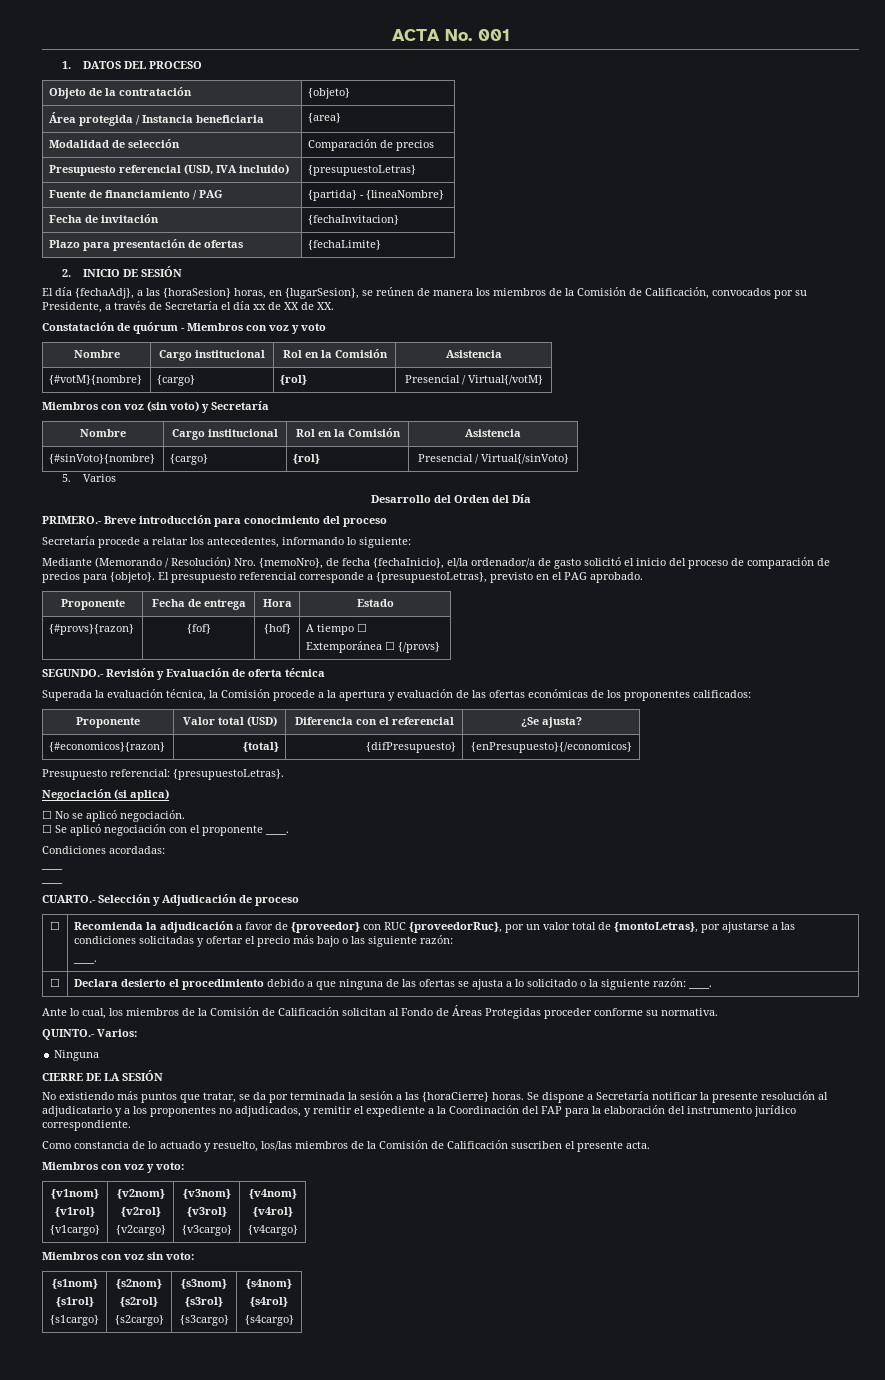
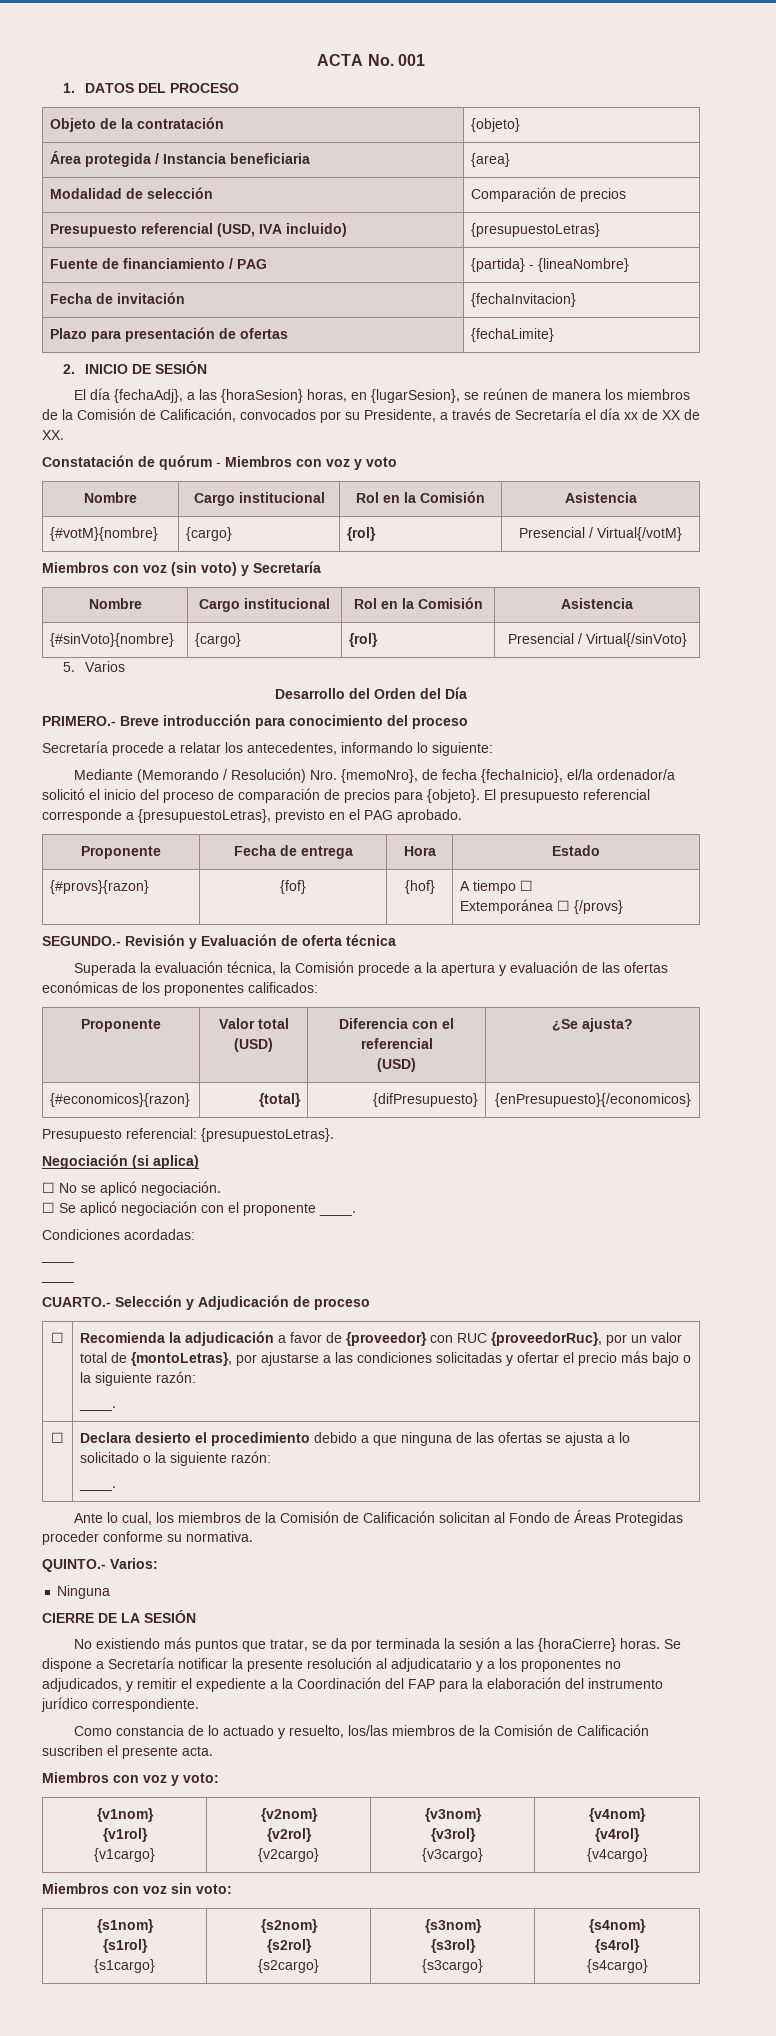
- Mediante (Memorando / Resolución) Nro. {memoNro}, de fecha {fechaInicio}, el/la ordenador/a de gasto solicitó el inicio del proceso de comparación de precios para {objeto}.
+ Mediante (Memorando / Resolución) Nro. {memoNro}, de fecha {fechaInicio}, el/la ordenador/a solicitó el inicio del proceso de comparación de precios para {objeto}.
- Proponente | Valor total (USD) | Diferencia con el referencial | ¿Se ajusta?
+ Proponente | Valor total (USD) | Diferencia con el referencial
+ (USD) | ¿Se ajusta?
- ☐ | Recomienda la adjudicación a favor de {proveedor} con RUC {proveedorRuc}, por un valor total de {montoLetras}, por ajustarse a las condiciones solicitadas y ofertar el precio más bajo o las siguiente razón:
+ ☐ | Recomienda la adjudicación a favor de {proveedor} con RUC {proveedorRuc}, por un valor total de {montoLetras}, por ajustarse a las condiciones solicitadas y ofertar el precio más bajo o la siguiente razón:
- ☐ | Declara desierto el procedimiento debido a que ninguna de las ofertas se ajusta a lo solicitado o la siguiente razón: ____.
+ ☐ | Declara desierto el procedimiento debido a que ninguna de las ofertas se ajusta a lo solicitado o la siguiente razón:
+ ____.

